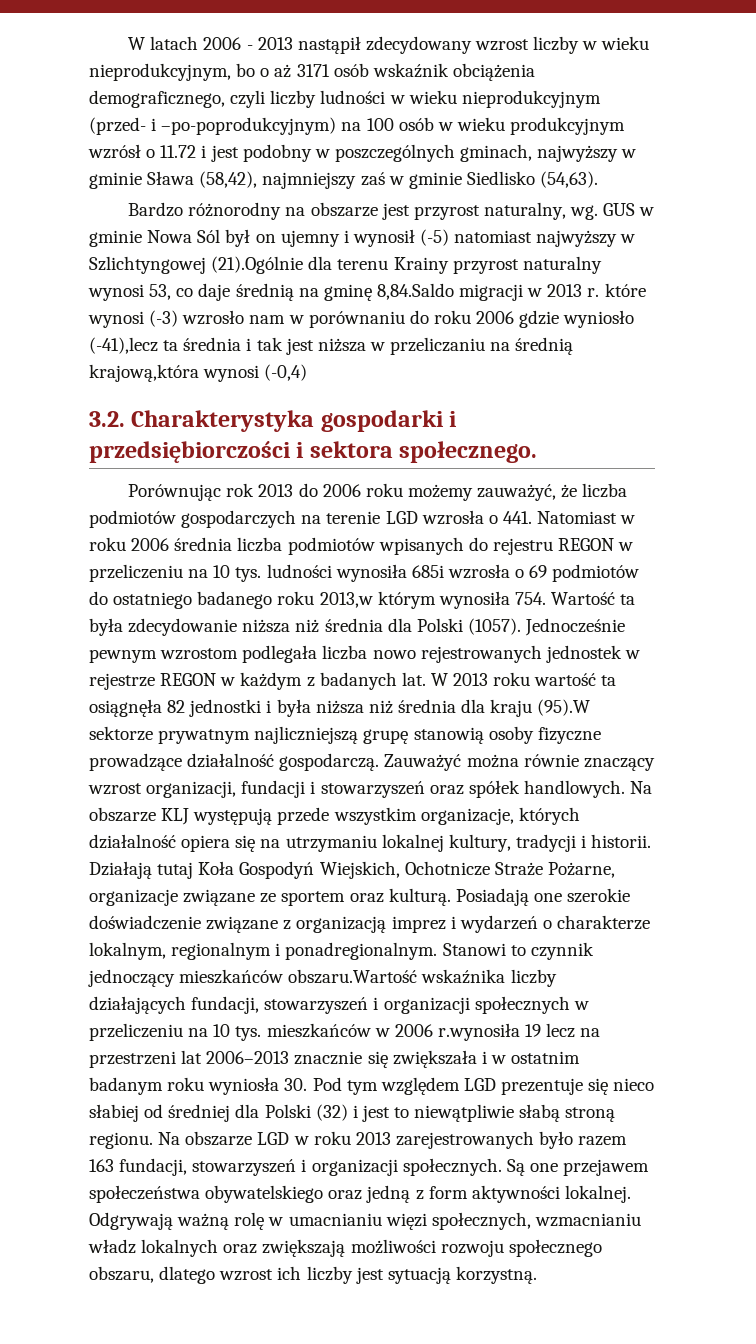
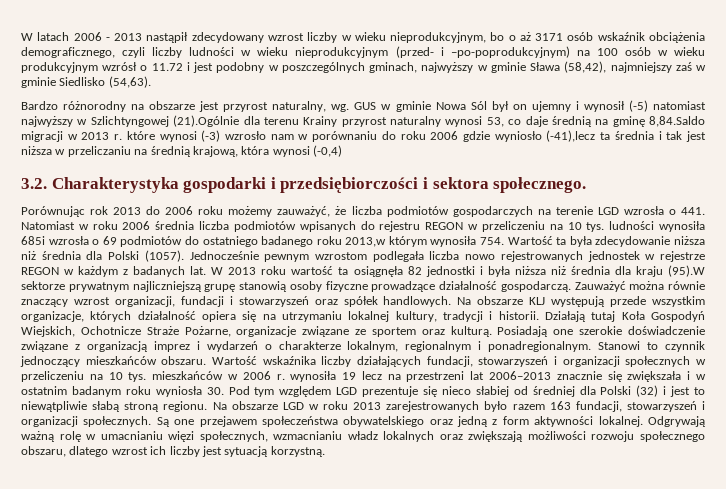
- GUS w gminie Nowa Sól był on ujemny i wynosił (-5) natomiast najwyższy w Szlichtyngowej (21).Ogólnie dla terenu Krainy przyrost naturalny wynosi 53, co daje średnią na gminę 8,84.Saldo migracji w 2013 r. które wynosi (-3) wzrosło nam w porównaniu do roku 2006 gdzie wyniosło (-41),lecz ta średnia i tak jest niższa w przeliczaniu na średnią krajową,która wynosi (-0,4)
+ GUS w gminie Nowa Sól był on ujemny i wynosił (-5) natomiast najwyższy w Szlichtyngowej (21).Ogólnie dla terenu Krainy przyrost naturalny wynosi 53, co daje średnią na gminę 8,84.Saldo migracji w 2013 r. które wynosi (-3) wzrosło nam w porównaniu do roku 2006 gdzie wyniosło (-41),lecz ta średnia i tak jest niższa w przeliczaniu na średnią krajową, która wynosi (-0,4)
- Stanowi to czynnik jednoczący mieszkańców obszaru.Wartość wskaźnika liczby działających fundacji, stowarzyszeń i organizacji społecznych w przeliczeniu na 10 tys. mieszkańców w 2006 r.wynosiła 19 lecz na przestrzeni lat 2006–2013 znacznie się zwiększała i w ostatnim badanym roku wyniosła 30. Pod tym względem LGD prezentuje się nieco słabiej od średniej dla Polski (32) i jest to niewątpliwie słabą stroną regionu.
+ Stanowi to czynnik jednoczący mieszkańców obszaru. Wartość wskaźnika liczby działających fundacji, stowarzyszeń i organizacji społecznych w przeliczeniu na 10 tys. mieszkańców w 2006 r. wynosiła 19 lecz na przestrzeni lat 2006–2013 znacznie się zwiększała i w ostatnim badanym roku wyniosła 30. Pod tym względem LGD prezentuje się nieco słabiej od średniej dla Polski (32) i jest to niewątpliwie słabą stroną regionu.

